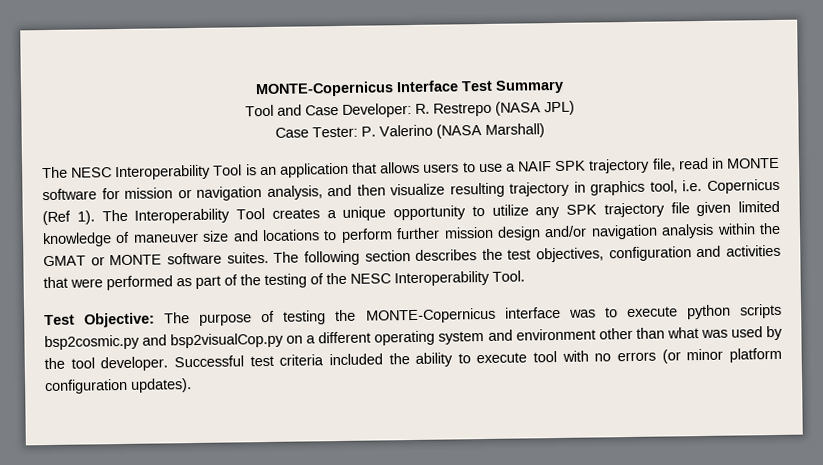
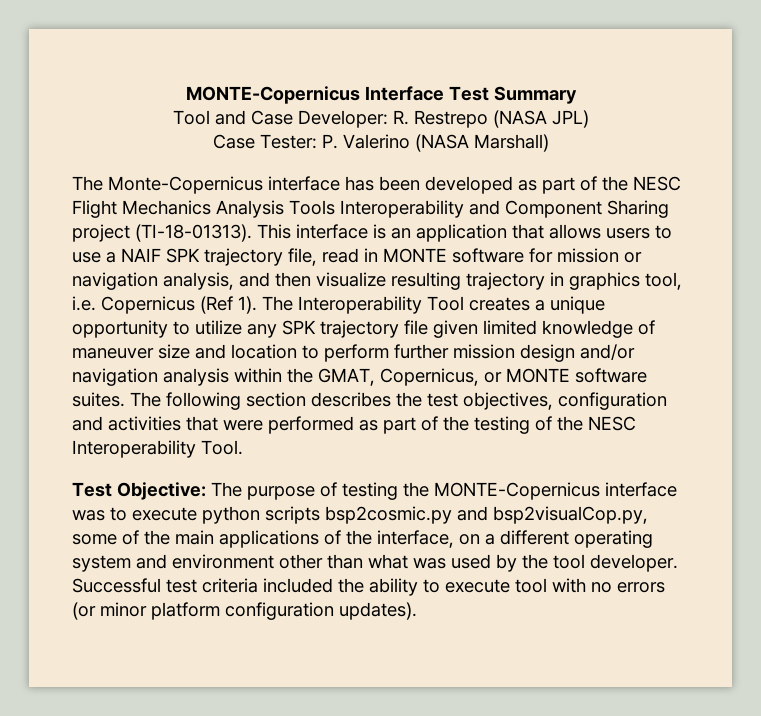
- The NESC Interoperability Tool is an application that allows users to use a NAIF SPK trajectory file, read in MONTE software for mission or navigation analysis, and then visualize resulting trajectory in graphics tool, i.e. Copernicus (Ref 1).
+ The Monte-Copernicus interface has been developed as part of the NESC Flight Mechanics Analysis Tools Interoperability and Component Sharing project (TI-18-01313). This interface is an application that allows users to use a NAIF SPK trajectory file, read in MONTE software for mission or navigation analysis, and then visualize resulting trajectory in graphics tool, i.e. Copernicus (Ref 1).
- The Interoperability Tool creates a unique opportunity to utilize any SPK trajectory file given limited knowledge of maneuver size and locations to perform further mission design and/or navigation analysis within the GMAT or MONTE software suites.
+ The Interoperability Tool creates a unique opportunity to utilize any SPK trajectory file given limited knowledge of maneuver size and location to perform further mission design and/or navigation analysis within the GMAT, Copernicus, or MONTE software suites.
- Test Objective: The purpose of testing the MONTE-Copernicus interface was to execute python scripts bsp2cosmic.py and bsp2visualCop.py on a different operating system and environment other than what was used by the tool developer.
+ Test Objective: The purpose of testing the MONTE-Copernicus interface was to execute python scripts bsp2cosmic.py and bsp2visualCop.py, some of the main applications of the interface, on a different operating system and environment other than what was used by the tool developer.

